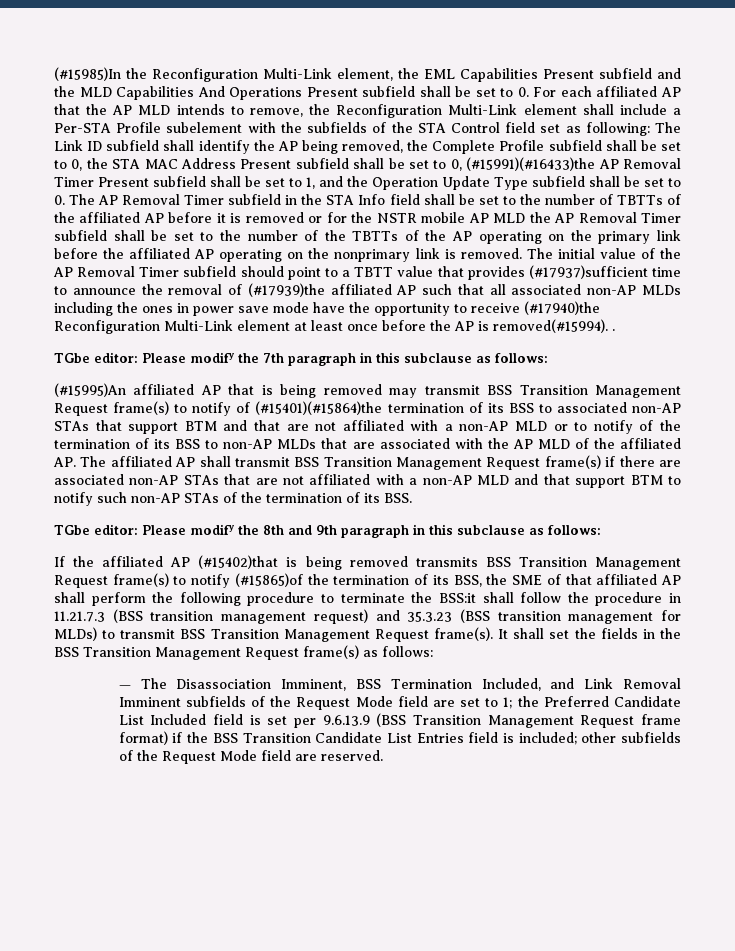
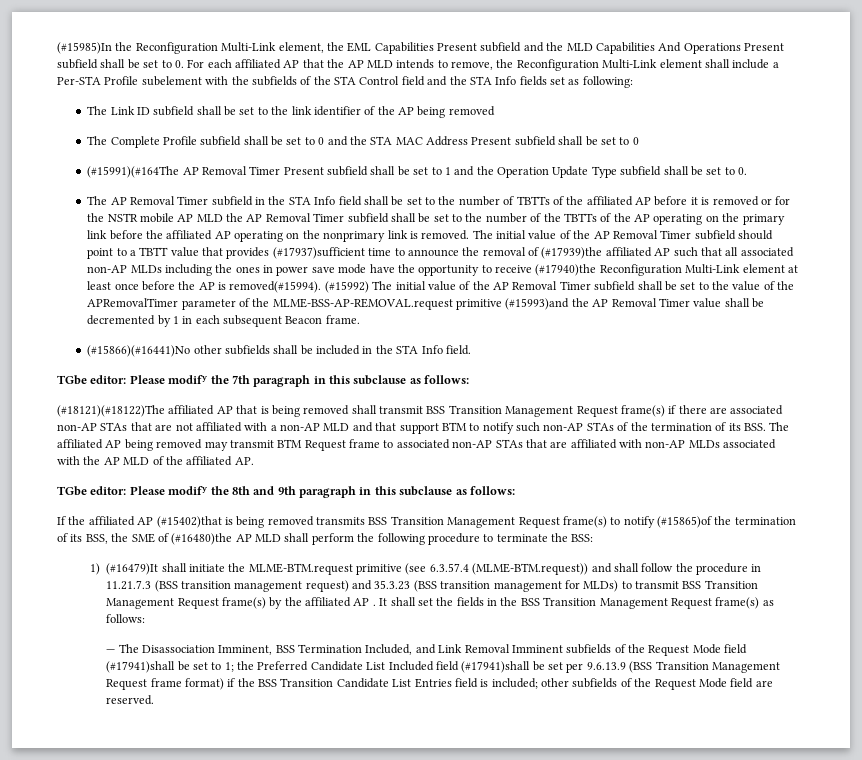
- (#15985)In the Reconfiguration Multi-Link element, the EML Capabilities Present subfield and the MLD Capabilities And Operations Present subfield shall be set to 0. For each affiliated AP that the AP MLD intends to remove, the Reconfiguration Multi-Link element shall include a Per-STA Profile subelement with the subfields of the STA Control field set as following: The Link ID subfield shall identify the AP being removed, the Complete Profile subfield shall be set to 0, the STA MAC Address Present subfield shall be set to 0, (#15991)(#16433)the AP Removal Timer Present subfield shall be set to 1, and the Operation Update Type subfield shall be set to 0. The AP Removal Timer subfield in the STA Info field shall be set to the number of TBTTs of the affiliated AP before it is removed or for the NSTR mobile AP MLD the AP Removal Timer subfield shall be set to the number of the TBTTs of the AP operating on the primary link before the affiliated AP operating on the nonprimary link is removed.
+ (#15985)In the Reconfiguration Multi-Link element, the EML Capabilities Present subfield and the MLD Capabilities And Operations Present subfield shall be set to 0. For each affiliated AP that the AP MLD intends to remove, the Reconfiguration Multi-Link element shall include a Per-STA Profile subelement with the subfields of the STA Control field and the STA Info fields set as following:
+ The Link ID subfield shall be set to the link identifier of the AP being removed
+ The Complete Profile subfield shall be set to 0 and the STA MAC Address Present subfield shall be set to 0
+ (#15991)(#164The AP Removal Timer Present subfield shall be set to 1 and the Operation Update Type subfield shall be set to 0.
+ The AP Removal Timer subfield in the STA Info field shall be set to the number of TBTTs of the affiliated AP before it is removed or for the NSTR mobile AP MLD the AP Removal Timer subfield shall be set to the number of the TBTTs of the AP operating on the primary link before the affiliated AP operating on the nonprimary link is removed.
- The initial value of the AP Removal Timer subfield should point to a TBTT value that provides (#17937)sufficient time to announce the removal of (#17939)the affiliated AP such that all associated non-AP MLDs including the ones in power save mode have the opportunity to receive (#17940)the Reconfiguration Multi-Link element at least once before the AP is removed(#15994). .
+ The initial value of the AP Removal Timer subfield should point to a TBTT value that provides (#17937)sufficient time to announce the removal of (#17939)the affiliated AP such that all associated non-AP MLDs including the ones in power save mode have the opportunity to receive (#17940)the Reconfiguration Multi-Link element at least once before the AP is removed(#15994). (#15992) The initial value of the AP Removal Timer subfield shall be set to the value of the APRemovalTimer parameter of the MLME-BSS-AP-REMOVAL.request primitive (#15993)and the AP Removal Timer value shall be decremented by 1 in each subsequent Beacon frame.
+ (#15866)(#16441)No other subfields shall be included in the STA Info field.
- (#15995)An affiliated AP that is being removed may transmit BSS Transition Management Request frame(s) to notify of (#15401)(#15864)the termination of its BSS to associated non-AP STAs that support BTM and that are not affiliated with a non-AP MLD or to notify of the termination of its BSS to non-AP MLDs that are associated with the AP MLD of the affiliated AP. The affiliated AP shall transmit BSS Transition Management Request frame(s) if there are associated non-AP STAs that are not affiliated with a non-AP MLD and that support BTM to notify such non-AP STAs of the termination of its BSS.
+ (#18121)(#18122)The affiliated AP that is being removed shall transmit BSS Transition Management Request frame(s) if there are associated non-AP STAs that are not affiliated with a non-AP MLD and that support BTM to notify such non-AP STAs of the termination of its BSS. The affiliated AP being removed may transmit BTM Request frame to associated non-AP STAs that are affiliated with non-AP MLDs associated with the AP MLD of the affiliated AP.
- If the affiliated AP (#15402)that is being removed transmits BSS Transition Management Request frame(s) to notify (#15865)of the termination of its BSS, the SME of that affiliated AP shall perform the following procedure to terminate the BSS:it shall follow the procedure in 11.21.7.3 (BSS transition management request) and 35.3.23 (BSS transition management for MLDs) to transmit BSS Transition Management Request frame(s).
+ If the affiliated AP (#15402)that is being removed transmits BSS Transition Management Request frame(s) to notify (#15865)of the termination of its BSS, the SME of (#16480)the AP MLD shall perform the following procedure to terminate the BSS:
+ 1) (#16479)It shall initiate the MLME-BTM.request primitive (see 6.3.57.4 (MLME-BTM.request)) and shall follow the procedure in 11.21.7.3 (BSS transition management request) and 35.3.23 (BSS transition management for MLDs) to transmit BSS Transition Management Request frame(s) by the affiliated AP .
- — The Disassociation Imminent, BSS Termination Included, and Link Removal Imminent subfields of the Request Mode field are set to 1; the Preferred Candidate List Included field is set per 9.6.13.9 (BSS Transition Management Request frame format) if the BSS Transition Candidate List Entries field is included; other subfields of the Request Mode field are reserved.
+ — The Disassociation Imminent, BSS Termination Included, and Link Removal Imminent subfields of the Request Mode field (#17941)shall be set to 1; the Preferred Candidate List Included field (#17941)shall be set per 9.6.13.9 (BSS Transition Management Request frame format) if the BSS Transition Candidate List Entries field is included; other subfields of the Request Mode field are reserved.

